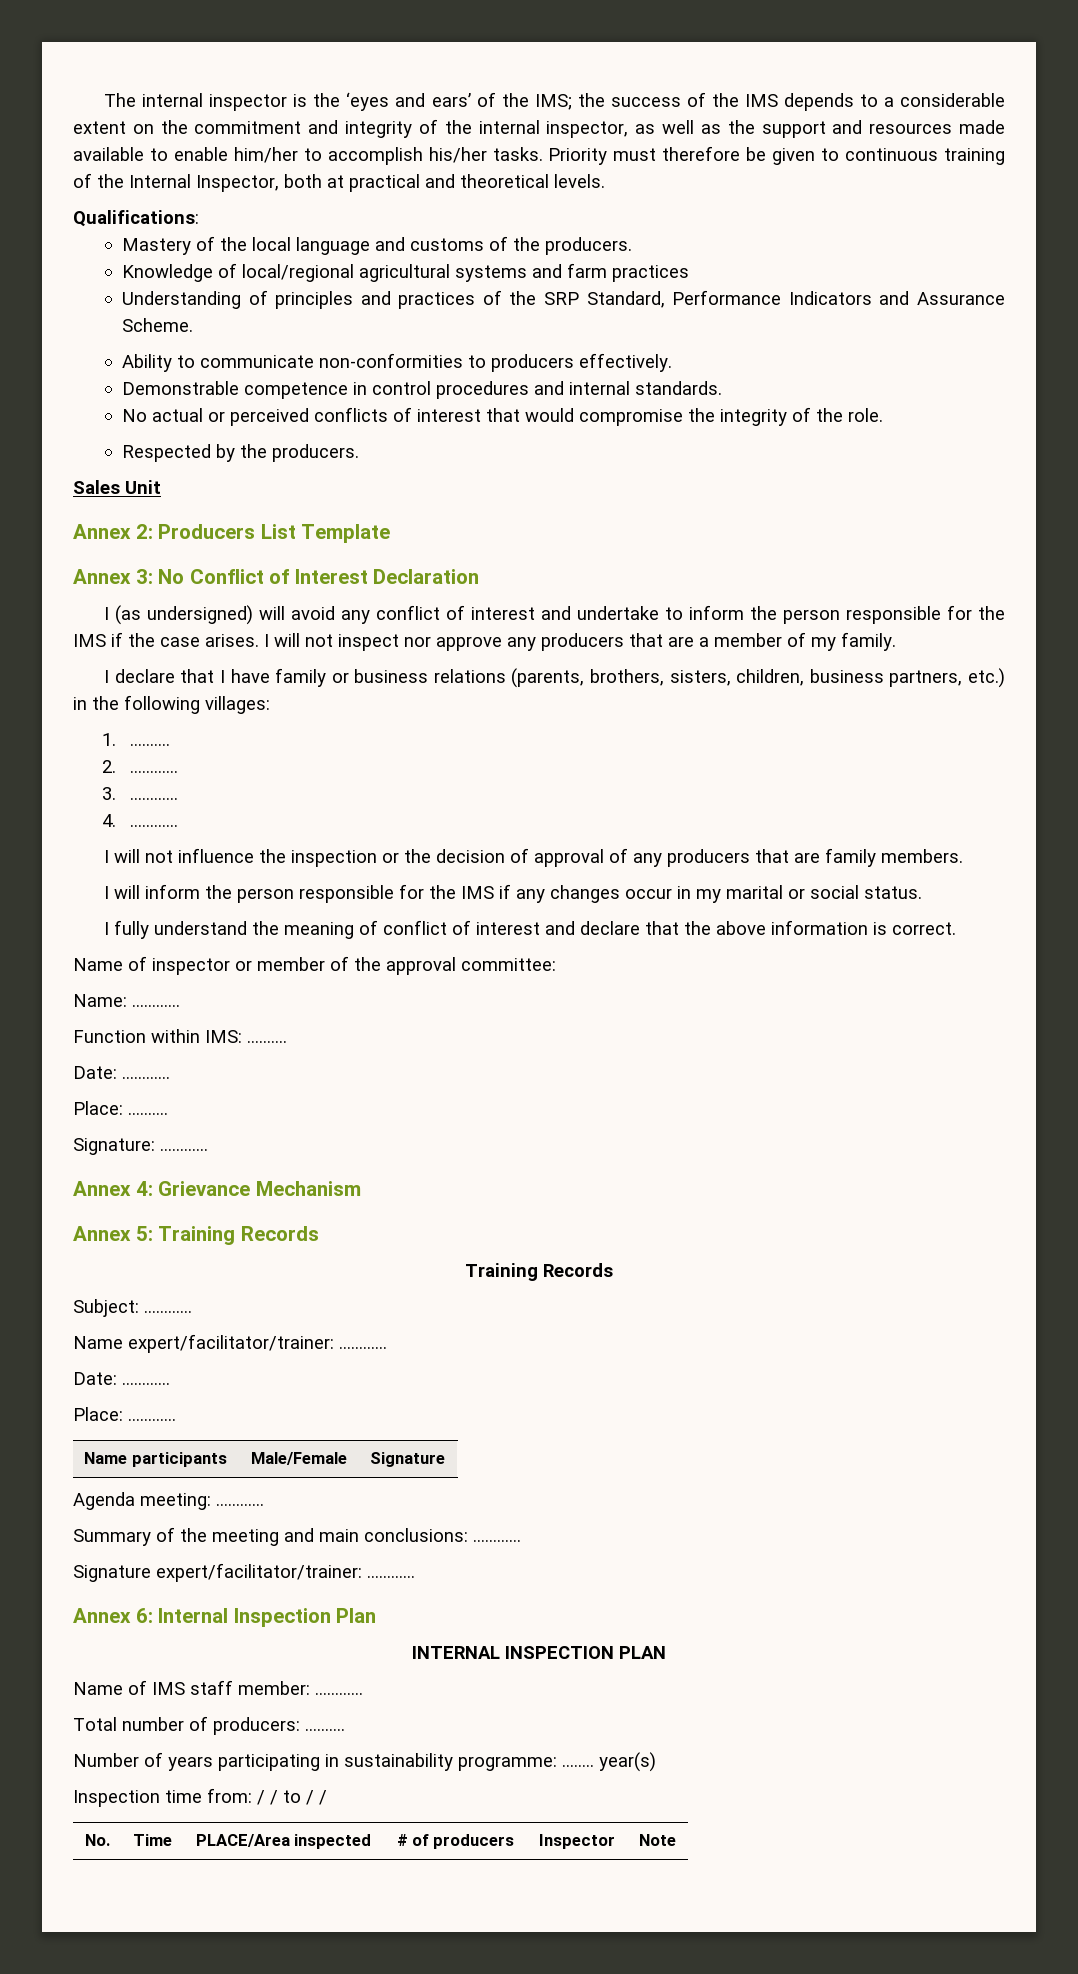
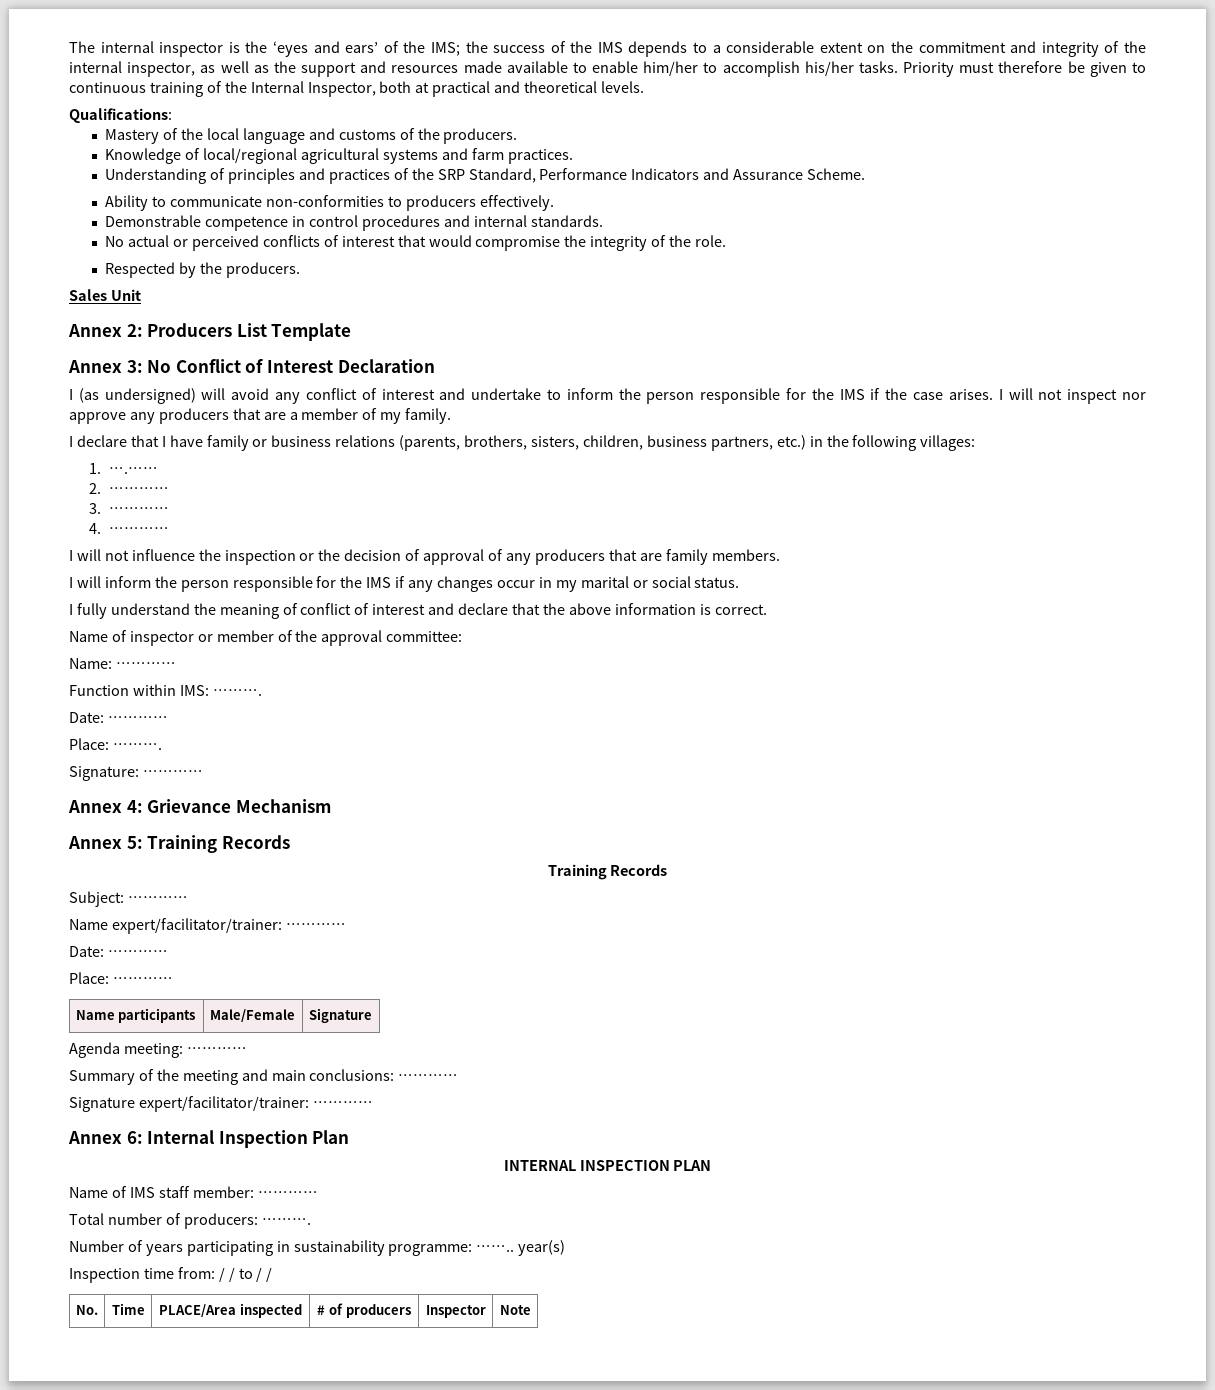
- Knowledge of local/regional agricultural systems and farm practices
+ Knowledge of local/regional agricultural systems and farm practices.

